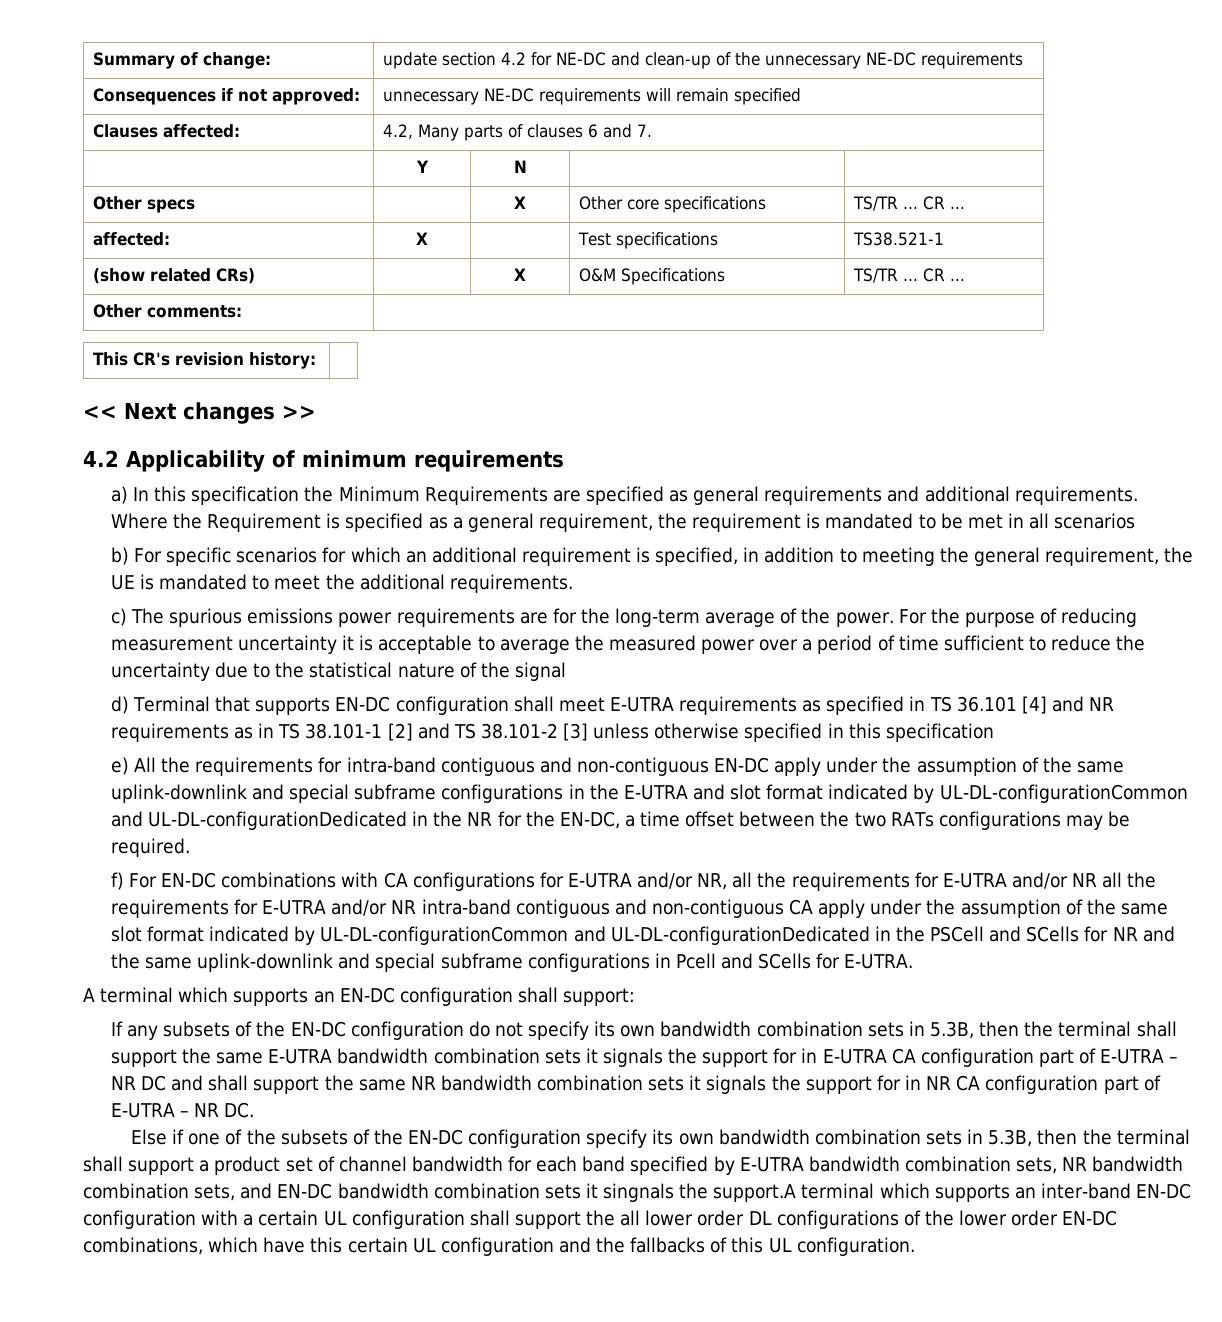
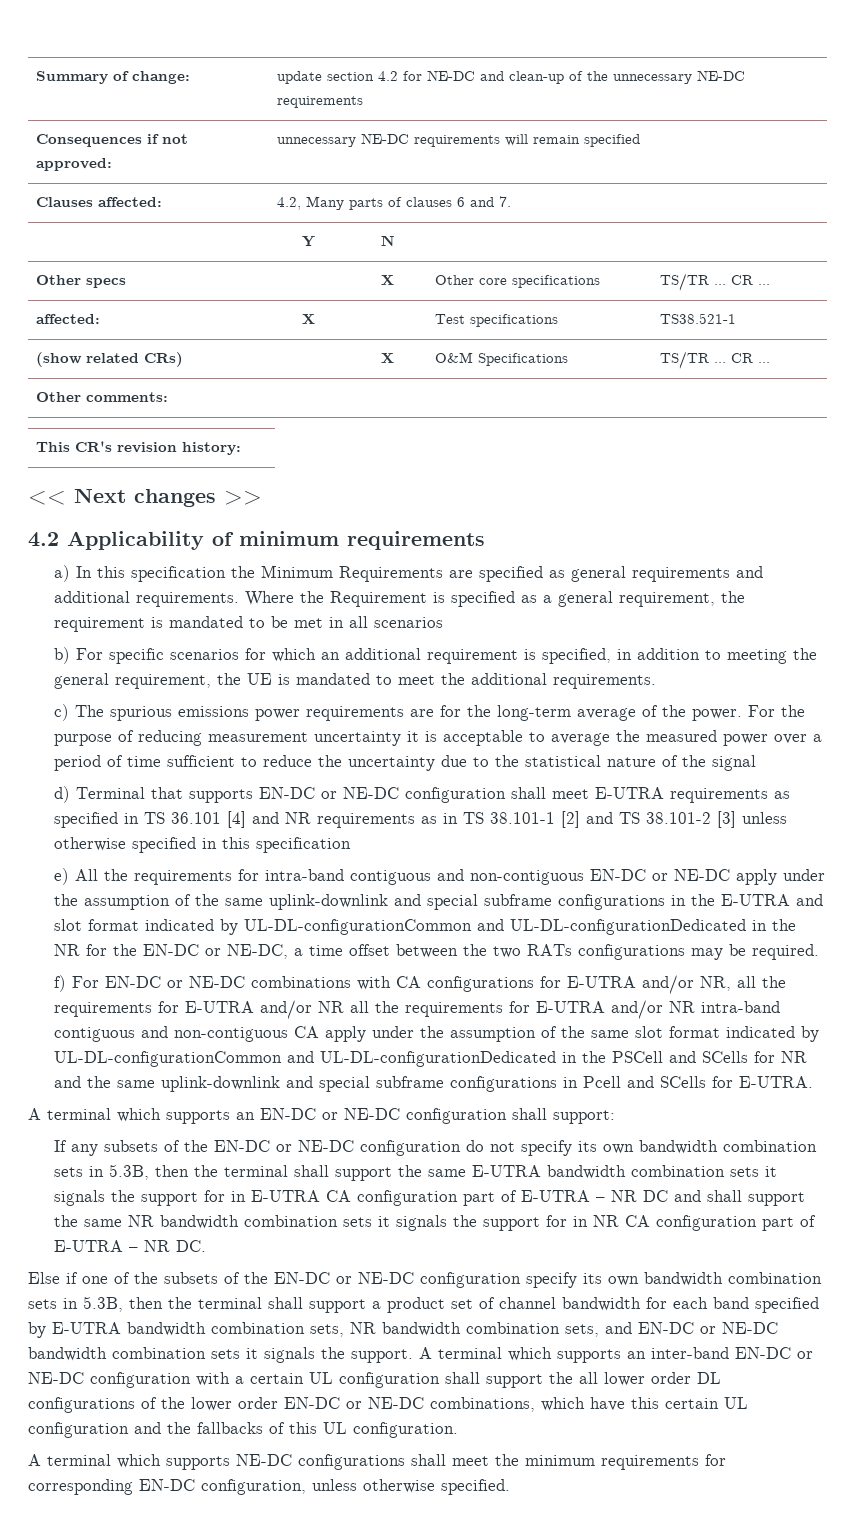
- d) Terminal that supports EN-DC configuration shall meet E-UTRA requirements as specified in TS 36.101 [4] and NR requirements as in TS 38.101-1 [2] and TS 38.101-2 [3] unless otherwise specified in this specification
+ d) Terminal that supports EN-DC or NE-DC configuration shall meet E-UTRA requirements as specified in TS 36.101 [4] and NR requirements as in TS 38.101-1 [2] and TS 38.101-2 [3] unless otherwise specified in this specification
- e) All the requirements for intra-band contiguous and non-contiguous EN-DC apply under the assumption of the same uplink-downlink and special subframe configurations in the E-UTRA and slot format indicated by UL-DL-configurationCommon and UL-DL-configurationDedicated in the NR for the EN-DC, a time offset between the two RATs configurations may be required.
+ e) All the requirements for intra-band contiguous and non-contiguous EN-DC or NE-DC apply under the assumption of the same uplink-downlink and special subframe configurations in the E-UTRA and slot format indicated by UL-DL-configurationCommon and UL-DL-configurationDedicated in the NR for the EN-DC or NE-DC, a time offset between the two RATs configurations may be required.
- f) For EN-DC combinations with CA configurations for E-UTRA and/or NR, all the requirements for E-UTRA and/or NR all the requirements for E-UTRA and/or NR intra-band contiguous and non-contiguous CA apply under the assumption of the same slot format indicated by UL-DL-configurationCommon and UL-DL-configurationDedicated in the PSCell and SCells for NR and the same uplink-downlink and special subframe configurations in Pcell and SCells for E-UTRA.
+ f) For EN-DC or NE-DC combinations with CA configurations for E-UTRA and/or NR, all the requirements for E-UTRA and/or NR all the requirements for E-UTRA and/or NR intra-band contiguous and non-contiguous CA apply under the assumption of the same slot format indicated by UL-DL-configurationCommon and UL-DL-configurationDedicated in the PSCell and SCells for NR and the same uplink-downlink and special subframe configurations in Pcell and SCells for E-UTRA.
- A terminal which supports an EN-DC configuration shall support:
+ A terminal which supports an EN-DC or NE-DC configuration shall support:
- If any subsets of the EN-DC configuration do not specify its own bandwidth combination sets in 5.3B, then the terminal shall support the same E-UTRA bandwidth combination sets it signals the support for in E-UTRA CA configuration part of E-UTRA – NR DC and shall support the same NR bandwidth combination sets it signals the support for in NR CA configuration part of E-UTRA – NR DC.
+ If any subsets of the EN-DC or NE-DC configuration do not specify its own bandwidth combination sets in 5.3B, then the terminal shall support the same E-UTRA bandwidth combination sets it signals the support for in E-UTRA CA configuration part of E-UTRA – NR DC and shall support the same NR bandwidth combination sets it signals the support for in NR CA configuration part of E-UTRA – NR DC.
- Else if one of the subsets of the EN-DC configuration specify its own bandwidth combination sets in 5.3B, then the terminal shall support a product set of channel bandwidth for each band specified by E-UTRA bandwidth combination sets, NR bandwidth combination sets, and EN-DC bandwidth combination sets it singnals the support.A terminal which supports an inter-band EN-DC configuration with a certain UL configuration shall support the all lower order DL configurations of the lower order EN-DC combinations, which have this certain UL configuration and the fallbacks of this UL configuration.
+ Else if one of the subsets of the EN-DC or NE-DC configuration specify its own bandwidth combination sets in 5.3B, then the terminal shall support a product set of channel bandwidth for each band specified by E-UTRA bandwidth combination sets, NR bandwidth combination sets, and EN-DC or NE-DC bandwidth combination sets it signals the support. A terminal which supports an inter-band EN-DC or NE-DC configuration with a certain UL configuration shall support the all lower order DL configurations of the lower order EN-DC or NE-DC combinations, which have this certain UL configuration and the fallbacks of this UL configuration.
+ A terminal which supports NE-DC configurations shall meet the minimum requirements for corresponding EN-DC configuration, unless otherwise specified.

